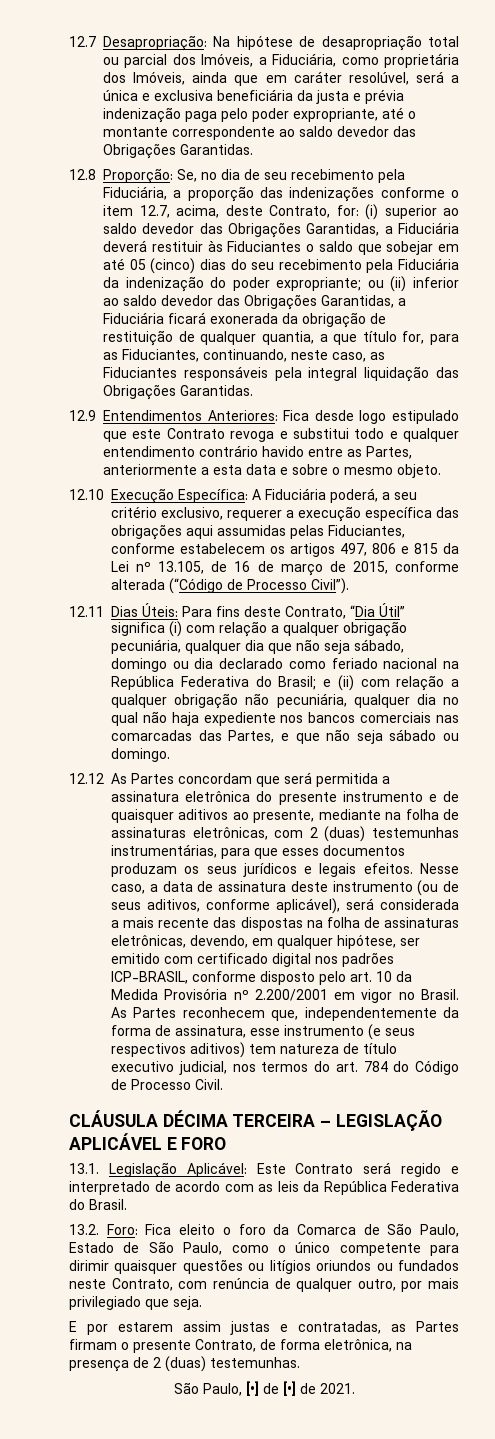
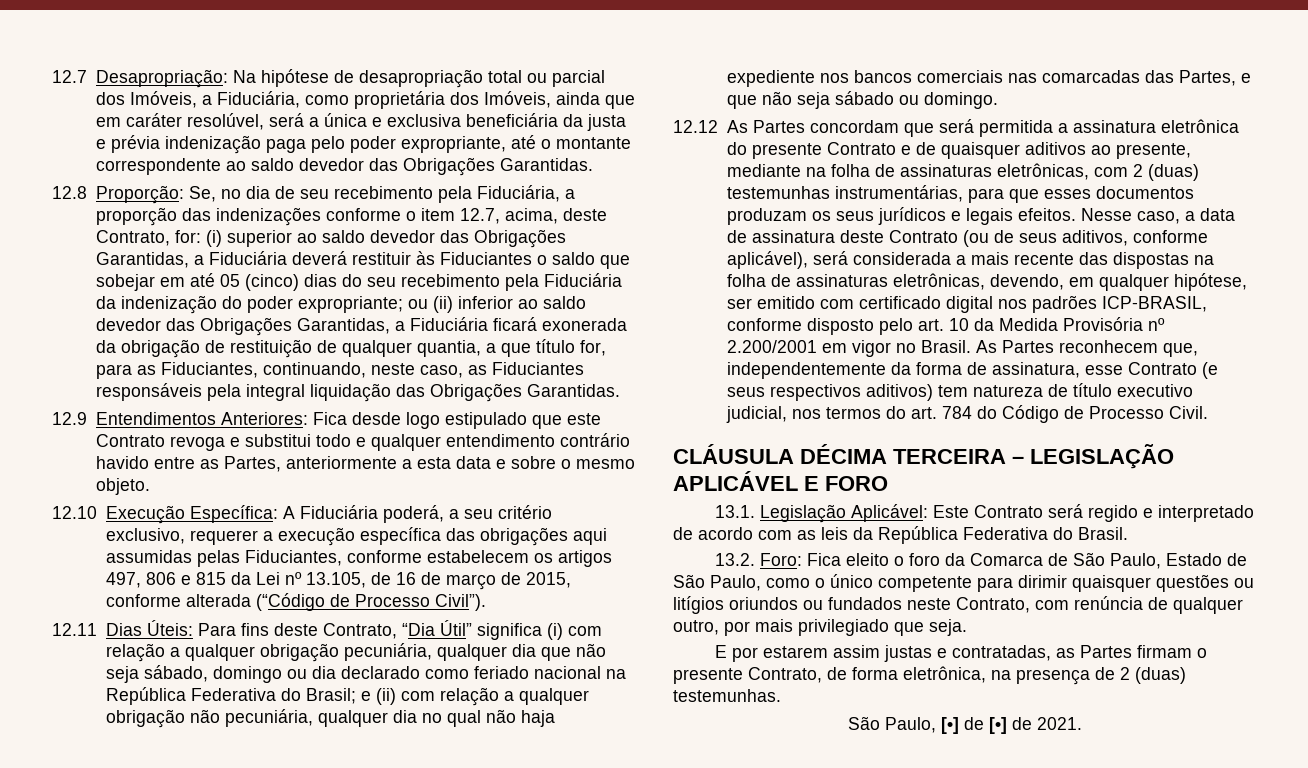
- 12.12 As Partes concordam que será permitida a assinatura eletrônica do presente instrumento e de quaisquer aditivos ao presente, mediante na folha de assinaturas eletrônicas, com 2 (duas) testemunhas instrumentárias, para que esses documentos produzam os seus jurídicos e legais efeitos.
+ 12.12 As Partes concordam que será permitida a assinatura eletrônica do presente Contrato e de quaisquer aditivos ao presente, mediante na folha de assinaturas eletrônicas, com 2 (duas) testemunhas instrumentárias, para que esses documentos produzam os seus jurídicos e legais efeitos.
- Nesse caso, a data de assinatura deste instrumento (ou de seus aditivos, conforme aplicável), será considerada a mais recente das dispostas na folha de assinaturas eletrônicas, devendo, em qualquer hipótese, ser emitido com certificado digital nos padrões ICP-BRASIL, conforme disposto pelo art. 10 da Medida Provisória nº 2.200/2001 em vigor no Brasil.
+ Nesse caso, a data de assinatura deste Contrato (ou de seus aditivos, conforme aplicável), será considerada a mais recente das dispostas na folha de assinaturas eletrônicas, devendo, em qualquer hipótese, ser emitido com certificado digital nos padrões ICP-BRASIL, conforme disposto pelo art. 10 da Medida Provisória nº 2.200/2001 em vigor no Brasil.
- As Partes reconhecem que, independentemente da forma de assinatura, esse instrumento (e seus respectivos aditivos) tem natureza de título executivo judicial, nos termos do art. 784 do Código de Processo Civil.
+ As Partes reconhecem que, independentemente da forma de assinatura, esse Contrato (e seus respectivos aditivos) tem natureza de título executivo judicial, nos termos do art. 784 do Código de Processo Civil.

